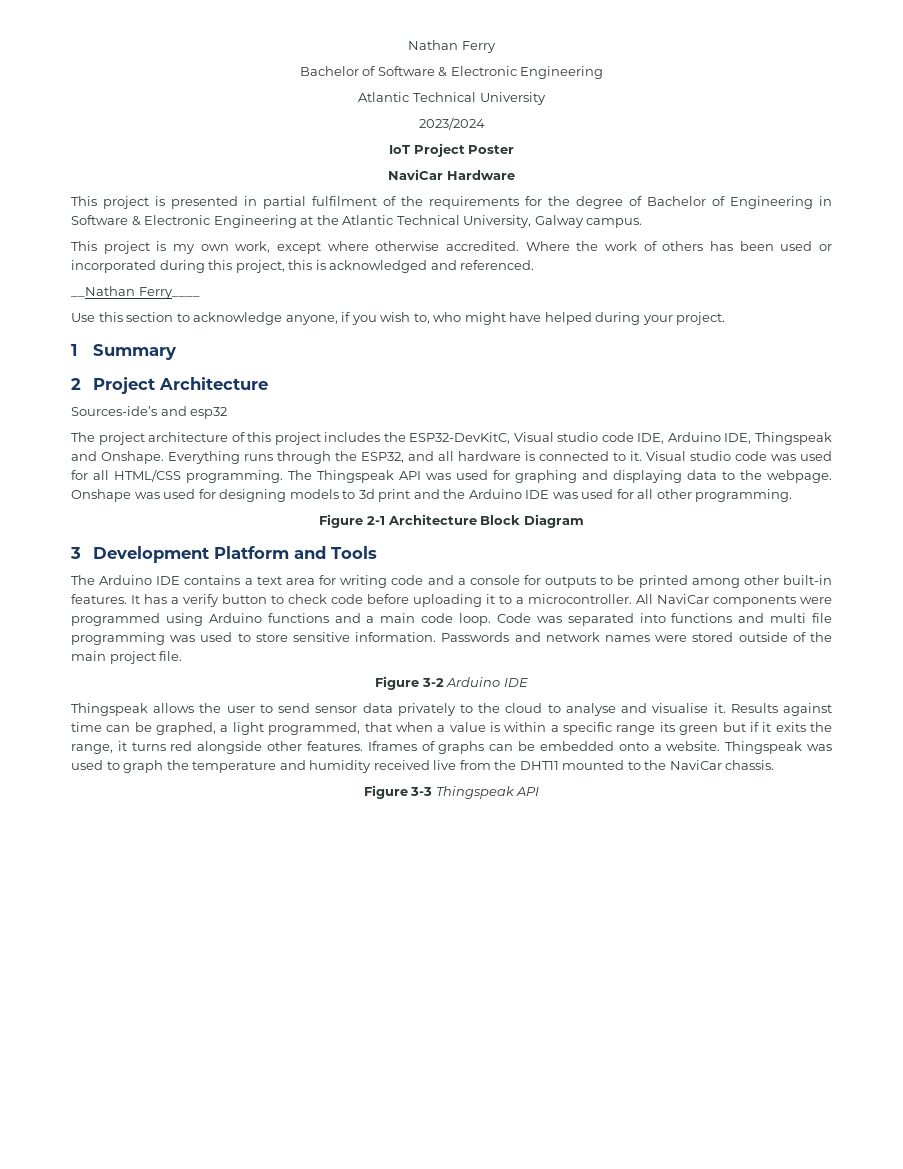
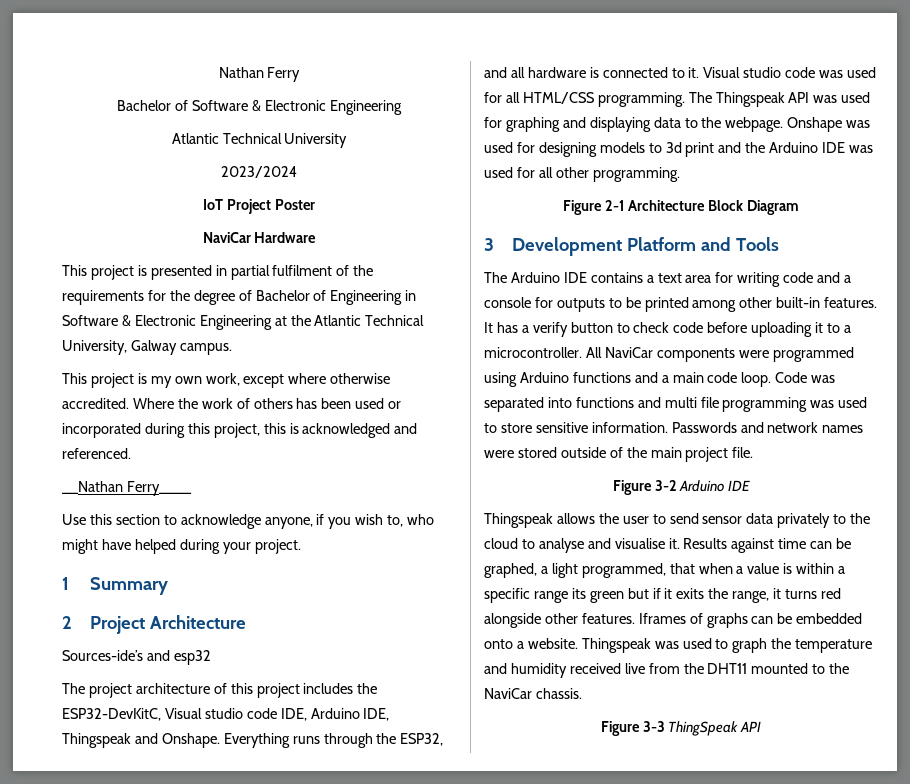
- Figure 3-3 Thingspeak API
+ Figure 3-3 ThingSpeak API

